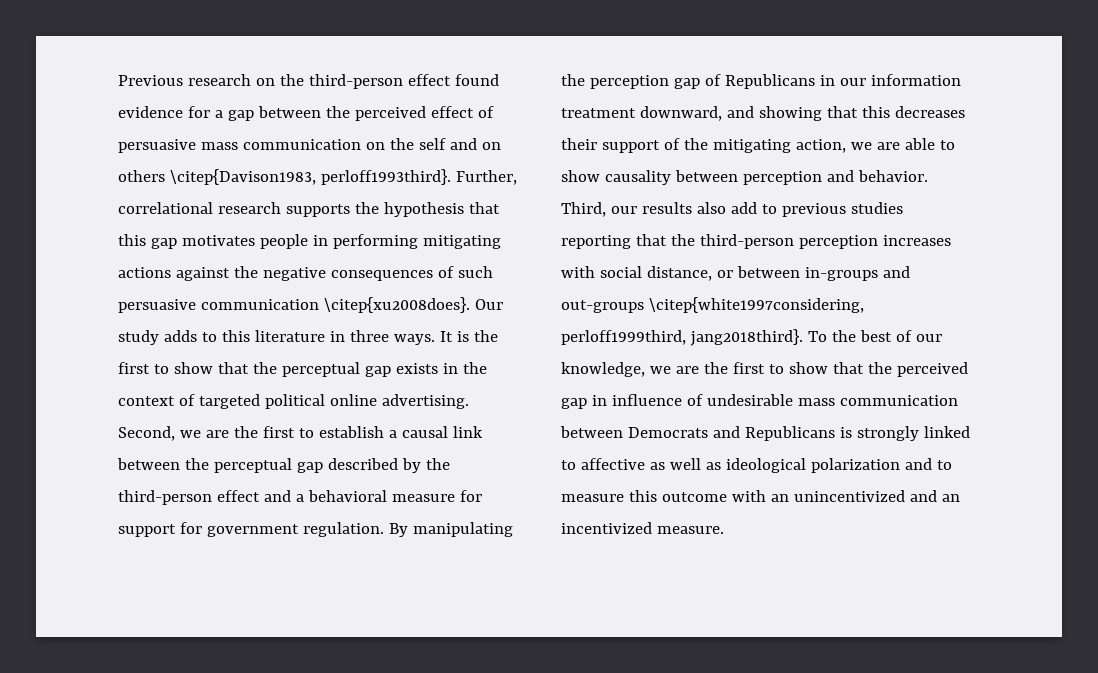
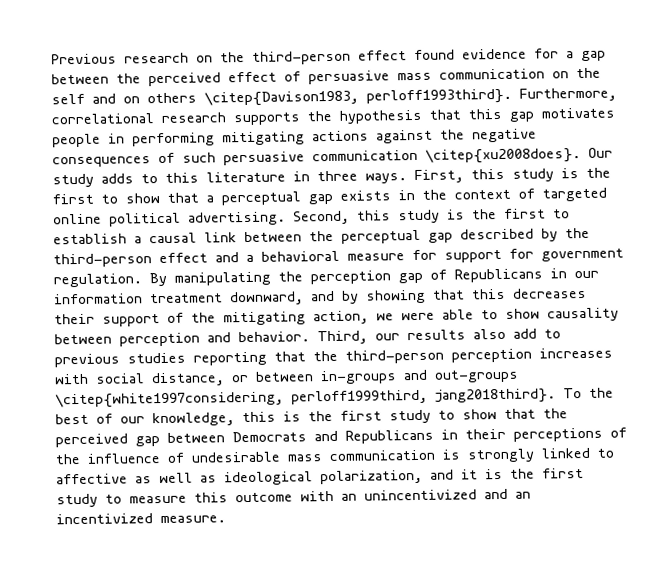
- Further, correlational research supports the hypothesis that this gap motivates people in performing mitigating actions against the negative consequences of such persuasive communication \citep{xu2008does}.
+ Furthermore, correlational research supports the hypothesis that this gap motivates people in performing mitigating actions against the negative consequences of such persuasive communication \citep{xu2008does}.
- It is the first to show that the perceptual gap exists in the context of targeted political online advertising. Second, we are the first to establish a causal link between the perceptual gap described by the third-person effect and a behavioral measure for support for government regulation.
+ First, this study is the first to show that a perceptual gap exists in the context of targeted online political advertising. Second, this study is the first to establish a causal link between the perceptual gap described by the third-person effect and a behavioral measure for support for government regulation.
- By manipulating the perception gap of Republicans in our information treatment downward, and showing that this decreases their support of the mitigating action, we are able to show causality between perception and behavior.
+ By manipulating the perception gap of Republicans in our information treatment downward, and by showing that this decreases their support of the mitigating action, we were able to show causality between perception and behavior.
- To the best of our knowledge, we are the first to show that the perceived gap in influence of undesirable mass communication between Democrats and Republicans is strongly linked to affective as well as ideological polarization and to measure this outcome with an unincentivized and an incentivized measure.
+ To the best of our knowledge, this is the first study to show that the perceived gap between Democrats and Republicans in their perceptions of the influence of undesirable mass communication is strongly linked to affective as well as ideological polarization, and it is the first study to measure this outcome with an unincentivized and an incentivized measure.

